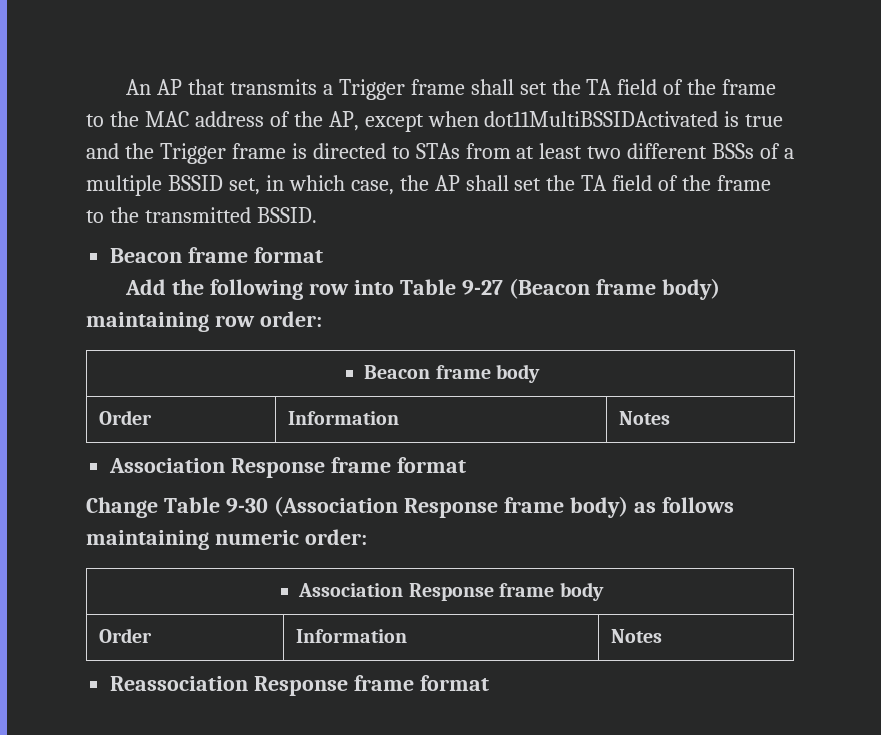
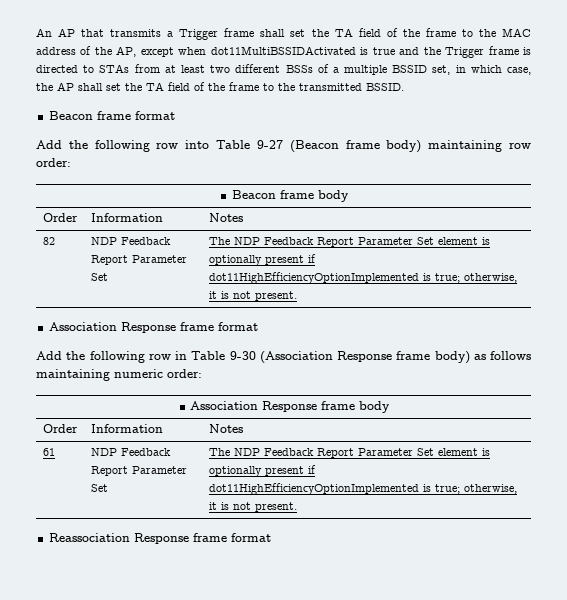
+ 82 | NDP Feedback Report Parameter Set | The NDP Feedback Report Parameter Set element is optionally present if dot11HighEfficiencyOptionImplemented is true; otherwise, it is not present.
- Change Table 9-30 (Association Response frame body) as follows maintaining numeric order:
+ Add the following row in Table 9-30 (Association Response frame body) as follows maintaining numeric order:
+ 61 | NDP Feedback Report Parameter Set | The NDP Feedback Report Parameter Set element is optionally present if dot11HighEfficiencyOptionImplemented is true; otherwise, it is not present.

